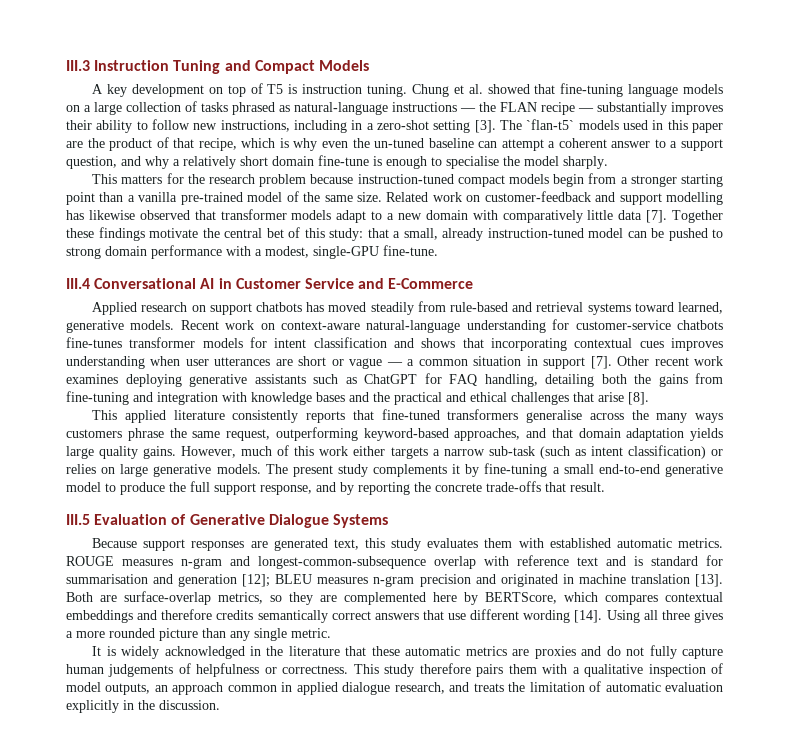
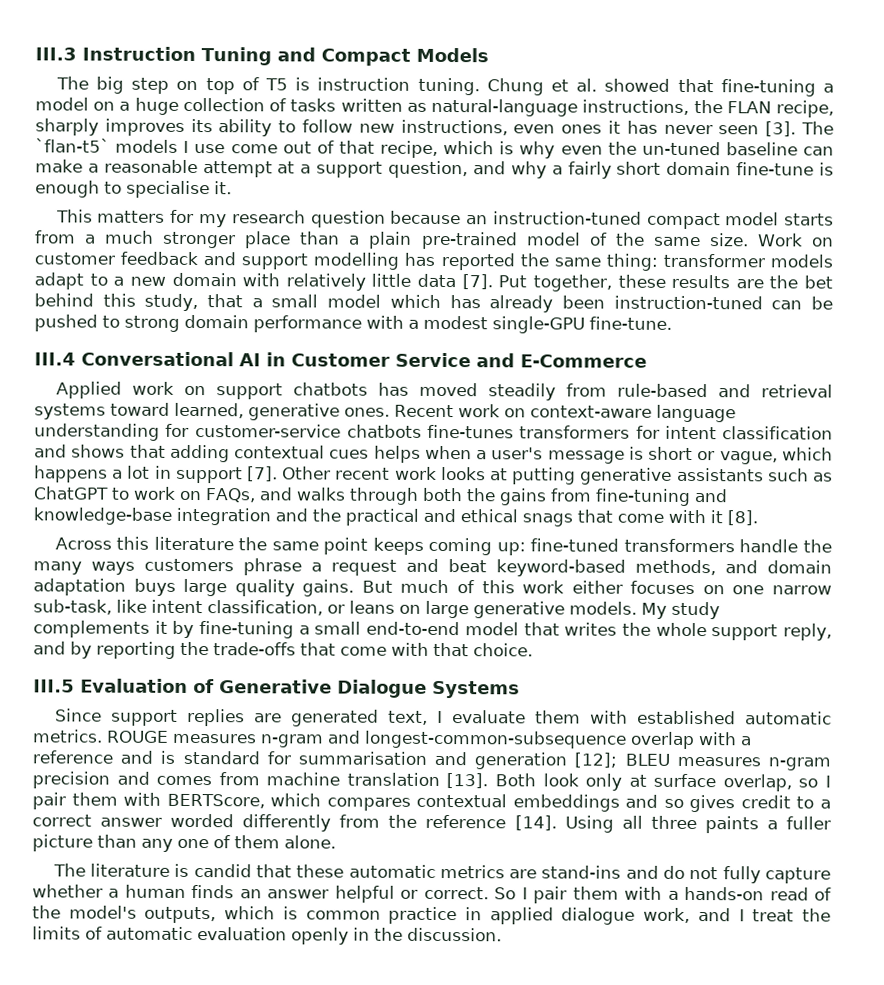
- A key development on top of T5 is instruction tuning.
+ The big step on top of T5 is instruction tuning.
- Chung et al. showed that fine-tuning language models on a large collection of tasks phrased as natural-language instructions — the FLAN recipe — substantially improves their ability to follow new instructions, including in a zero-shot setting [3]. The `flan-t5` models used in this paper are the product of that recipe, which is why even the un-tuned baseline can attempt a coherent answer to a support question, and why a relatively short domain fine-tune is enough to specialise the model sharply.
+ Chung et al. showed that fine-tuning a model on a huge collection of tasks written as natural-language instructions, the FLAN recipe, sharply improves its ability to follow new instructions, even ones it has never seen [3]. The `flan-t5` models I use come out of that recipe, which is why even the un-tuned baseline can make a reasonable attempt at a support question, and why a fairly short domain fine-tune is enough to specialise it.
- This matters for the research problem because instruction-tuned compact models begin from a stronger starting point than a vanilla pre-trained model of the same size.
+ This matters for my research question because an instruction-tuned compact model starts from a much stronger place than a plain pre-trained model of the same size.
- Related work on customer-feedback and support modelling has likewise observed that transformer models adapt to a new domain with comparatively little data [7].
+ Work on customer feedback and support modelling has reported the same thing: transformer models adapt to a new domain with relatively little data [7].
- Together these findings motivate the central bet of this study: that a small, already instruction-tuned model can be pushed to strong domain performance with a modest, single-GPU fine-tune.
+ Put together, these results are the bet behind this study, that a small model which has already been instruction-tuned can be pushed to strong domain performance with a modest single-GPU fine-tune.
- Applied research on support chatbots has moved steadily from rule-based and retrieval systems toward learned, generative models.
+ Applied work on support chatbots has moved steadily from rule-based and retrieval systems toward learned, generative ones.
- Recent work on context-aware natural-language understanding for customer-service chatbots fine-tunes transformer models for intent classification and shows that incorporating contextual cues improves understanding when user utterances are short or vague — a common situation in support [7].
+ Recent work on context-aware language understanding for customer-service chatbots fine-tunes transformers for intent classification and shows that adding contextual cues helps when a user's message is short or vague, which happens a lot in support [7].
- Other recent work examines deploying generative assistants such as ChatGPT for FAQ handling, detailing both the gains from fine-tuning and integration with knowledge bases and the practical and ethical challenges that arise [8].
- This applied literature consistently reports that fine-tuned transformers generalise across the many ways customers phrase the same request, outperforming keyword-based approaches, and that domain adaptation yields large quality gains.
+ Other recent work looks at putting generative assistants such as ChatGPT to work on FAQs, and walks through both the gains from fine-tuning and knowledge-base integration and the practical and ethical snags that come with it [8].
+ Across this literature the same point keeps coming up: fine-tuned transformers handle the many ways customers phrase a request and beat keyword-based methods, and domain adaptation buys large quality gains.
- However, much of this work either targets a narrow sub-task (such as intent classification) or relies on large generative models.
+ But much of this work either focuses on one narrow sub-task, like intent classification, or leans on large generative models.
- The present study complements it by fine-tuning a small end-to-end generative model to produce the full support response, and by reporting the concrete trade-offs that result.
+ My study complements it by fine-tuning a small end-to-end model that writes the whole support reply, and by reporting the trade-offs that come with that choice.
- Because support responses are generated text, this study evaluates them with established automatic metrics.
+ Since support replies are generated text, I evaluate them with established automatic metrics.
- ROUGE measures n-gram and longest-common-subsequence overlap with reference text and is standard for summarisation and generation [12]; BLEU measures n-gram precision and originated in machine translation [13].
+ ROUGE measures n-gram and longest-common-subsequence overlap with a reference and is standard for summarisation and generation [12]; BLEU measures n-gram precision and comes from machine translation [13].
- Both are surface-overlap metrics, so they are complemented here by BERTScore, which compares contextual embeddings and therefore credits semantically correct answers that use different wording [14]. Using all three gives a more rounded picture than any single metric.
- It is widely acknowledged in the literature that these automatic metrics are proxies and do not fully capture human judgements of helpfulness or correctness. This study therefore pairs them with a qualitative inspection of model outputs, an approach common in applied dialogue research, and treats the limitation of automatic evaluation explicitly in the discussion.
+ Both look only at surface overlap, so I pair them with BERTScore, which compares contextual embeddings and so gives credit to a correct answer worded differently from the reference [14]. Using all three paints a fuller picture than any one of them alone.
+ The literature is candid that these automatic metrics are stand-ins and do not fully capture whether a human finds an answer helpful or correct. So I pair them with a hands-on read of the model's outputs, which is common practice in applied dialogue work, and I treat the limits of automatic evaluation openly in the discussion.

